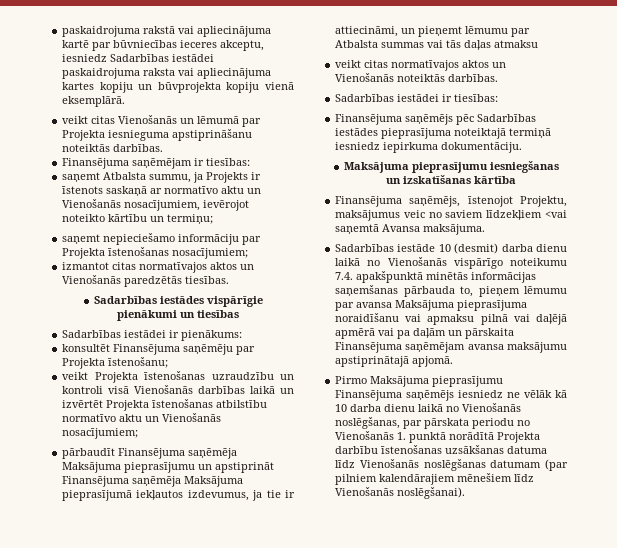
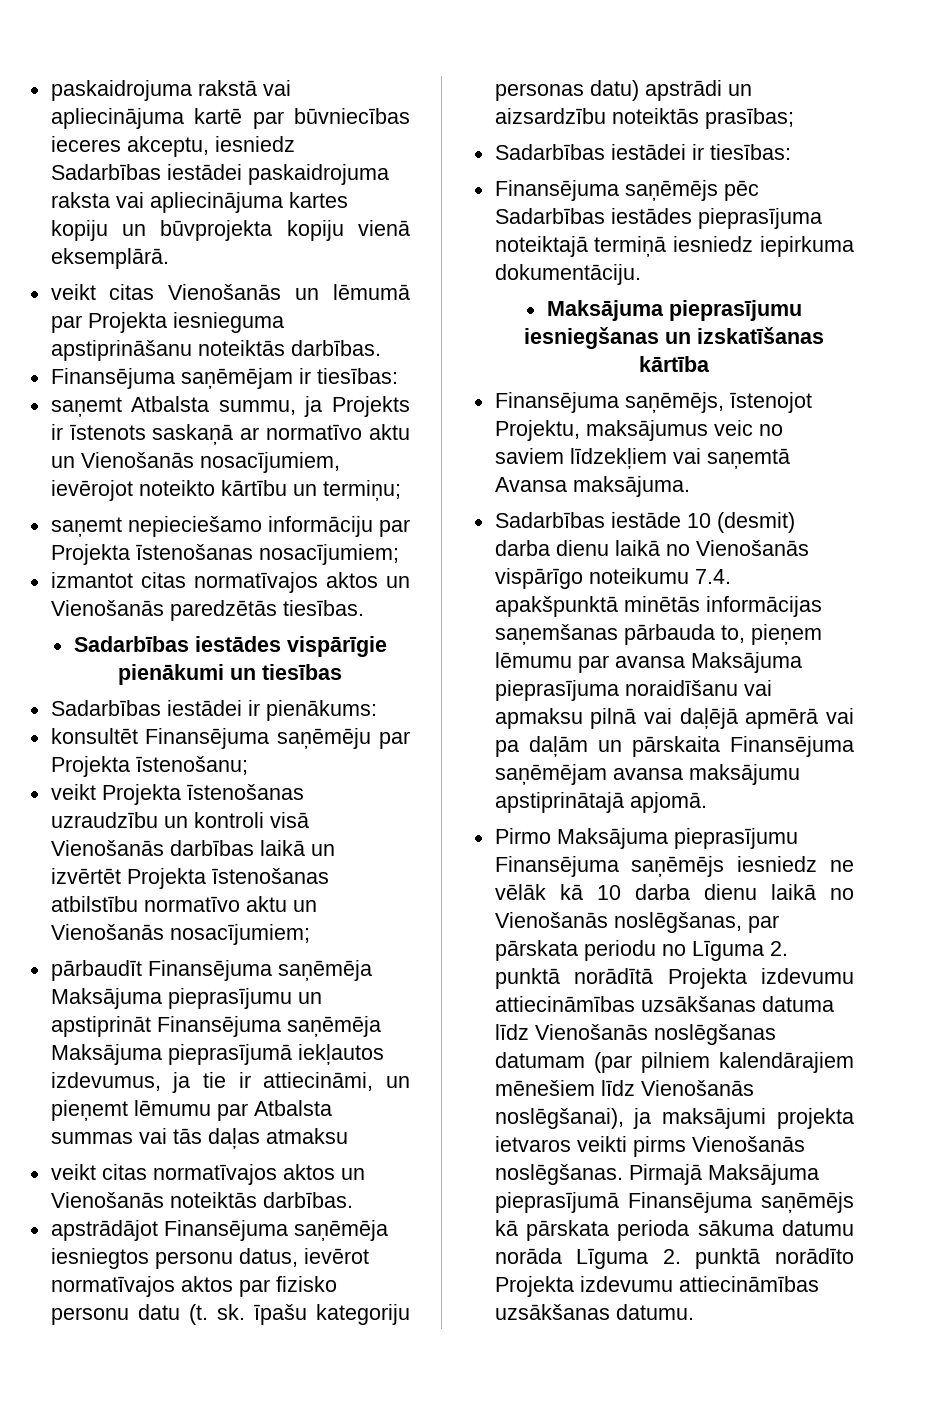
+ apstrādājot Finansējuma saņēmēja iesniegtos personu datus, ievērot normatīvajos aktos par fizisko personu datu (t. sk. īpašu kategoriju personas datu) apstrādi un aizsardzību noteiktās prasības;
- Finansējuma saņēmējs, īstenojot Projektu, maksājumus veic no saviem līdzekļiem <vai saņemtā Avansa maksājuma.
+ Finansējuma saņēmējs, īstenojot Projektu, maksājumus veic no saviem līdzekļiem vai saņemtā Avansa maksājuma.
- Pirmo Maksājuma pieprasījumu Finansējuma saņēmējs iesniedz ne vēlāk kā 10 darba dienu laikā no Vienošanās noslēgšanas, par pārskata periodu no Vienošanās 1. punktā norādītā Projekta darbību īstenošanas uzsākšanas datuma līdz Vienošanās noslēgšanas datumam (par pilniem kalendārajiem mēnešiem līdz Vienošanās noslēgšanai).
+ Pirmo Maksājuma pieprasījumu Finansējuma saņēmējs iesniedz ne vēlāk kā 10 darba dienu laikā no Vienošanās noslēgšanas, par pārskata periodu no Līguma 2. punktā norādītā Projekta izdevumu attiecināmības uzsākšanas datuma līdz Vienošanās noslēgšanas datumam (par pilniem kalendārajiem mēnešiem līdz Vienošanās noslēgšanai), ja maksājumi projekta ietvaros veikti pirms Vienošanās noslēgšanas. Pirmajā Maksājuma pieprasījumā Finansējuma saņēmējs kā pārskata perioda sākuma datumu norāda Līguma 2. punktā norādīto Projekta izdevumu attiecināmības uzsākšanas datumu.

